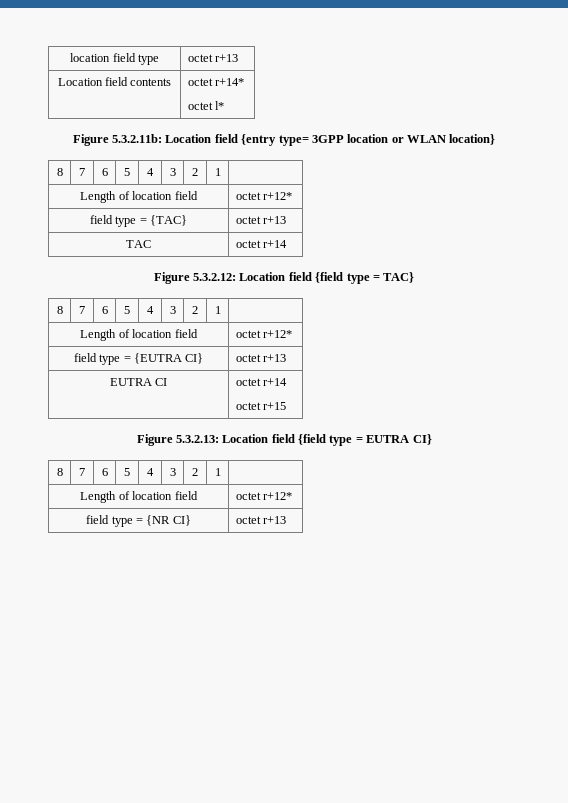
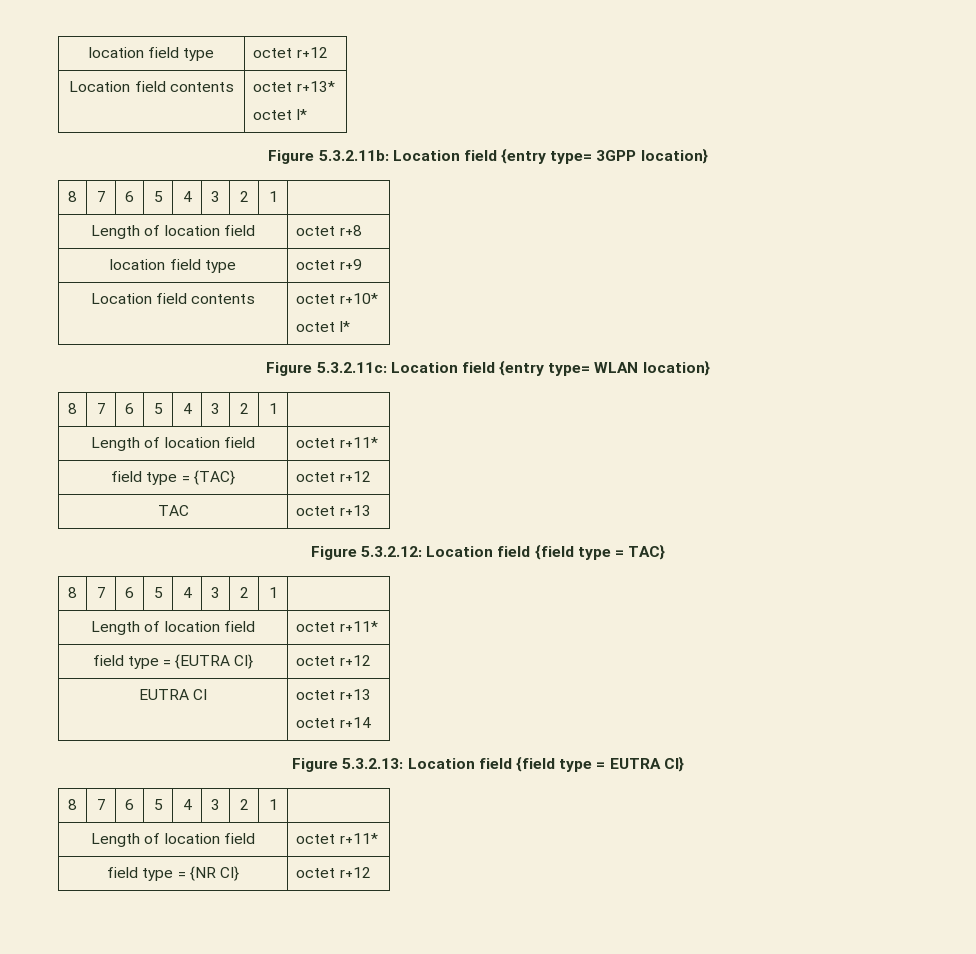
- location field type | octet r+13
- Location field contents | octet r+14*
+ location field type | octet r+12
+ Location field contents | octet r+13*
- Figure 5.3.2.11b: Location field {entry type= 3GPP location or WLAN location}
+ Figure 5.3.2.11b: Location field {entry type= 3GPP location}
  8 | 7 | 6 | 5 | 4 | 3 | 2 | 1 |
- Length of location field | octet r+12*
+ Length of location field | octet r+8
+ location field type | octet r+9
+ Location field contents | octet r+10*
+ octet l*
+ Figure 5.3.2.11c: Location field {entry type= WLAN location}
+ 8 | 7 | 6 | 5 | 4 | 3 | 2 | 1 |
+ Length of location field | octet r+11*
- field type = {TAC} | octet r+13
+ field type = {TAC} | octet r+12
- TAC | octet r+14
+ TAC | octet r+13
  Figure 5.3.2.12: Location field {field type = TAC}
  8 | 7 | 6 | 5 | 4 | 3 | 2 | 1 |
- Length of location field | octet r+12*
+ Length of location field | octet r+11*
- field type = {EUTRA CI} | octet r+13
+ field type = {EUTRA CI} | octet r+12
- EUTRA CI | octet r+14
- octet r+15
+ EUTRA CI | octet r+13
+ octet r+14
  Figure 5.3.2.13: Location field {field type = EUTRA CI}
  8 | 7 | 6 | 5 | 4 | 3 | 2 | 1 |
- Length of location field | octet r+12*
+ Length of location field | octet r+11*
- field type = {NR CI} | octet r+13
+ field type = {NR CI} | octet r+12

